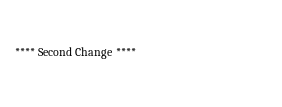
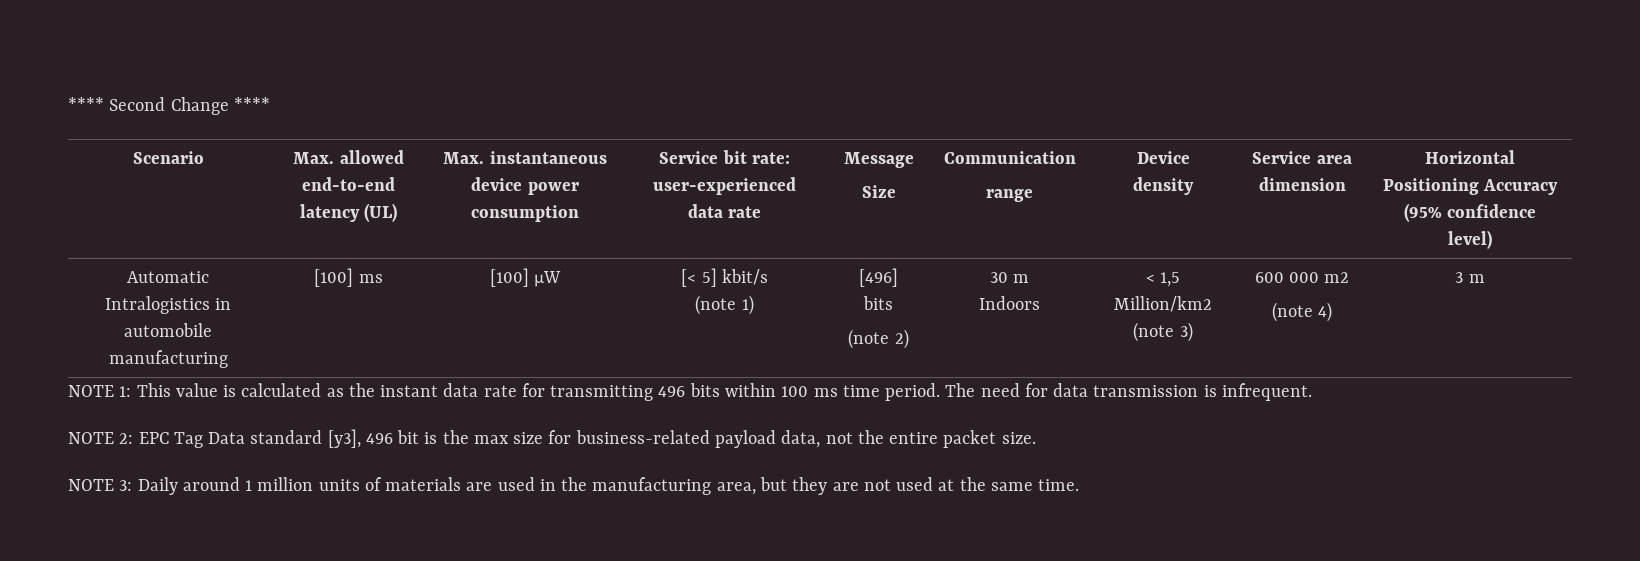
+ Scenario | Max. allowed end-to-end latency (UL) | Max. instantaneous device power consumption | Service bit rate: user-experienced data rate | Message
+ Size | Communication
+ range | Device density | Service area dimension | Horizontal Positioning Accuracy (95% confidence level)
+ Automatic Intralogistics in automobile manufacturing | [100] ms | [100] µW | [< 5] kbit/s
+ (note 1) | [496] bits
+ (note 2) | 30 m
+ Indoors | < 1,5 Million/km2 (note 3) | 600 000 m2
+ (note 4) | 3 m
+ NOTE 1: This value is calculated as the instant data rate for transmitting 496 bits within 100 ms time period. The need for data transmission is infrequent.
+ NOTE 2: EPC Tag Data standard [y3], 496 bit is the max size for business-related payload data, not the entire packet size.
+ NOTE 3: Daily around 1 million units of materials are used in the manufacturing area, but they are not used at the same time.

